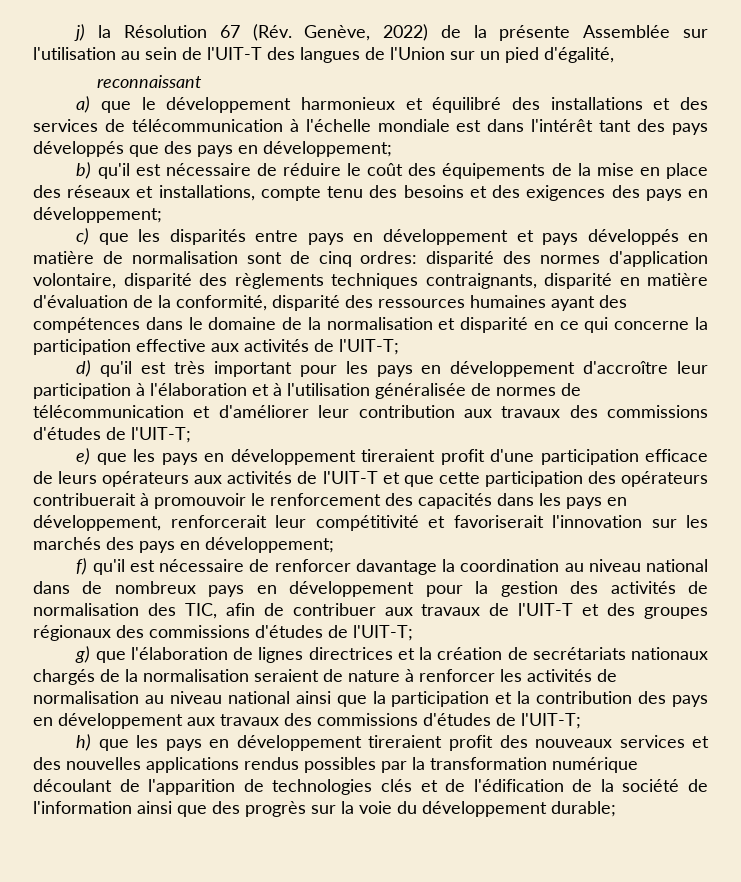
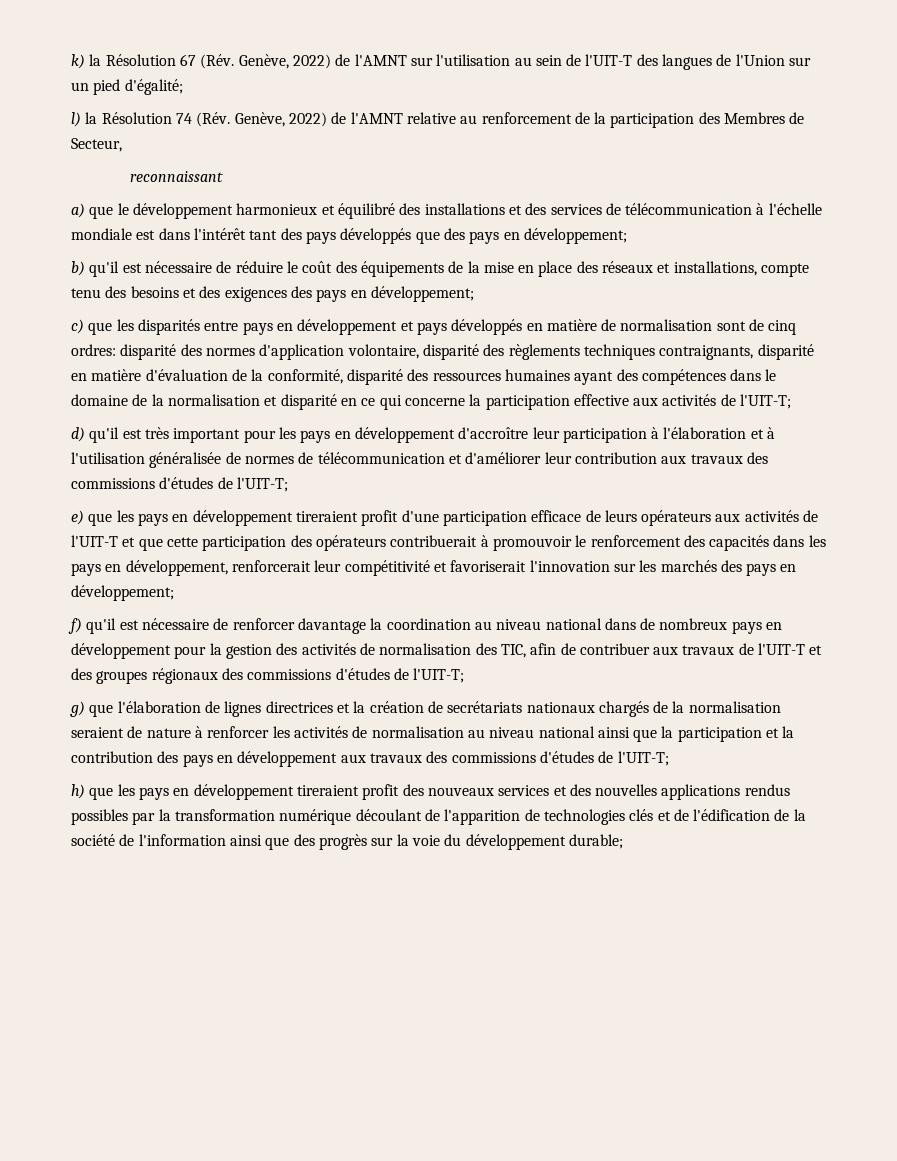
- j) la Résolution 67 (Rév. Genève, 2022) de la présente Assemblée sur l'utilisation au sein de l'UIT-T des langues de l'Union sur un pied d'égalité,
+ k) la Résolution 67 (Rév. Genève, 2022) de l'AMNT sur l'utilisation au sein de l'UIT-T des langues de l'Union sur un pied d'égalité;
+ l) la Résolution 74 (Rév. Genève, 2022) de l'AMNT relative au renforcement de la participation des Membres de Secteur,

